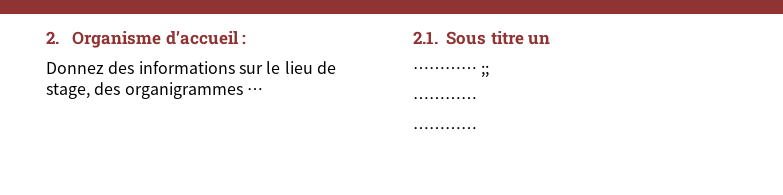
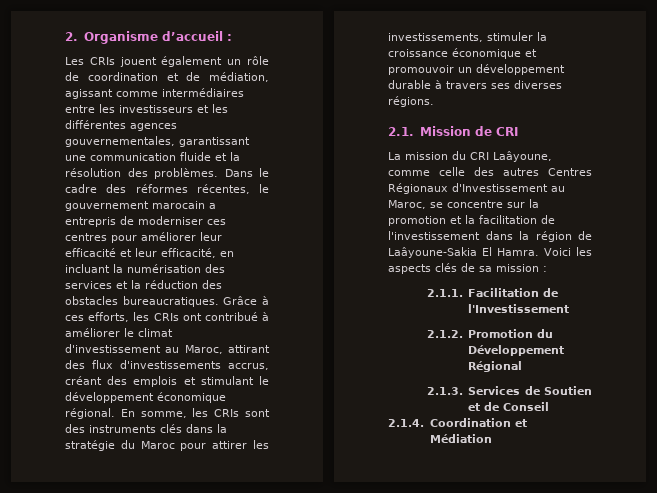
- Donnez des informations sur le lieu de stage, des organigrammes …
- 2.1. Sous titre un
- ………… ;;
- …………
- …………
+ Les CRIs jouent également un rôle de coordination et de médiation, agissant comme intermédiaires entre les investisseurs et les différentes agences gouvernementales, garantissant une communication fluide et la résolution des problèmes. Dans le cadre des réformes récentes, le gouvernement marocain a entrepris de moderniser ces centres pour améliorer leur efficacité et leur efficacité, en incluant la numérisation des services et la réduction des obstacles bureaucratiques. Grâce à ces efforts, les CRIs ont contribué à améliorer le climat d'investissement au Maroc, attirant des flux d'investissements accrus, créant des emplois et stimulant le développement économique régional. En somme, les CRIs sont des instruments clés dans la stratégie du Maroc pour attirer les investissements, stimuler la croissance économique et promouvoir un développement durable à travers ses diverses régions.
+ 2.1. Mission de CRI
+ La mission du CRI Laâyoune, comme celle des autres Centres Régionaux d'Investissement au Maroc, se concentre sur la promotion et la facilitation de l'investissement dans la région de Laâyoune-Sakia El Hamra. Voici les aspects clés de sa mission :
+ 2.1.1. Facilitation de l'Investissement
+ 2.1.2. Promotion du Développement Régional
+ 2.1.3. Services de Soutien et de Conseil
+ 2.1.4. Coordination et Médiation

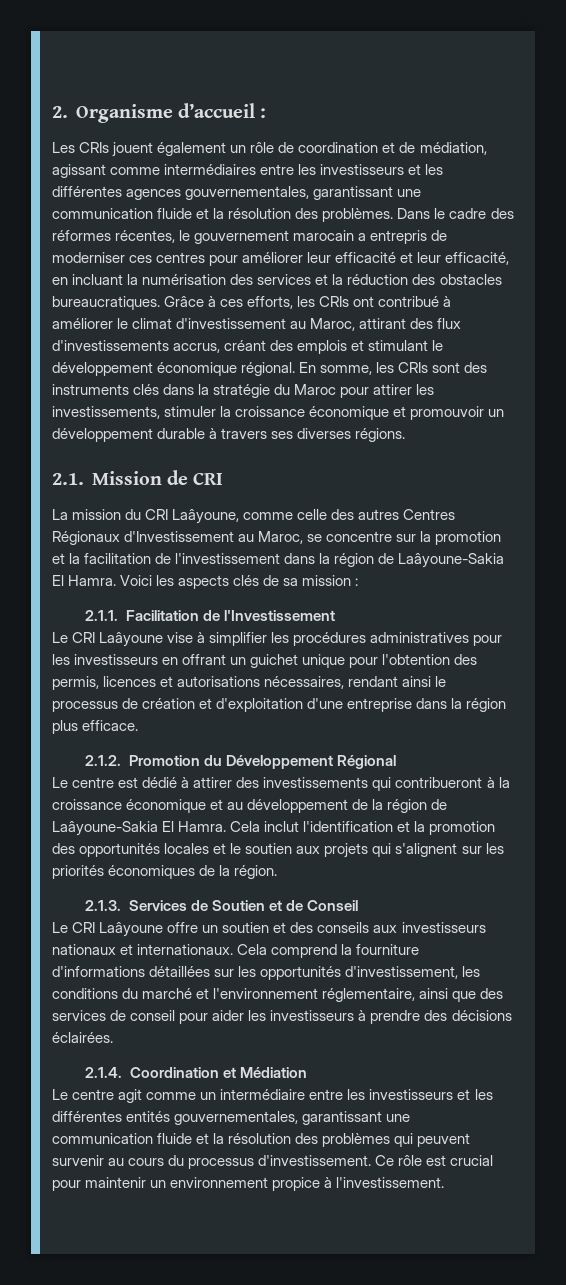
+ Le CRI Laâyoune vise à simplifier les procédures administratives pour les investisseurs en offrant un guichet unique pour l'obtention des permis, licences et autorisations nécessaires, rendant ainsi le processus de création et d'exploitation d'une entreprise dans la région plus efficace.
+ Le centre est dédié à attirer des investissements qui contribueront à la croissance économique et au développement de la région de Laâyoune-Sakia El Hamra. Cela inclut l'identification et la promotion des opportunités locales et le soutien aux projets qui s'alignent sur les priorités économiques de la région.
+ Le CRI Laâyoune offre un soutien et des conseils aux investisseurs nationaux et internationaux. Cela comprend la fourniture d'informations détaillées sur les opportunités d'investissement, les conditions du marché et l'environnement réglementaire, ainsi que des services de conseil pour aider les investisseurs à prendre des décisions éclairées.
  2.1.4. Coordination et Médiation
+ Le centre agit comme un intermédiaire entre les investisseurs et les différentes entités gouvernementales, garantissant une communication fluide et la résolution des problèmes qui peuvent survenir au cours du processus d'investissement. Ce rôle est crucial pour maintenir un environnement propice à l'investissement.

